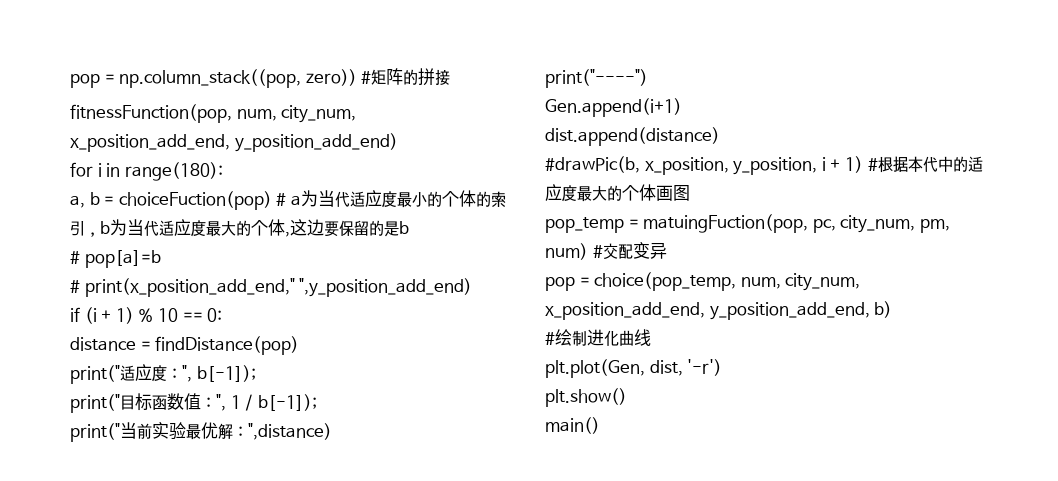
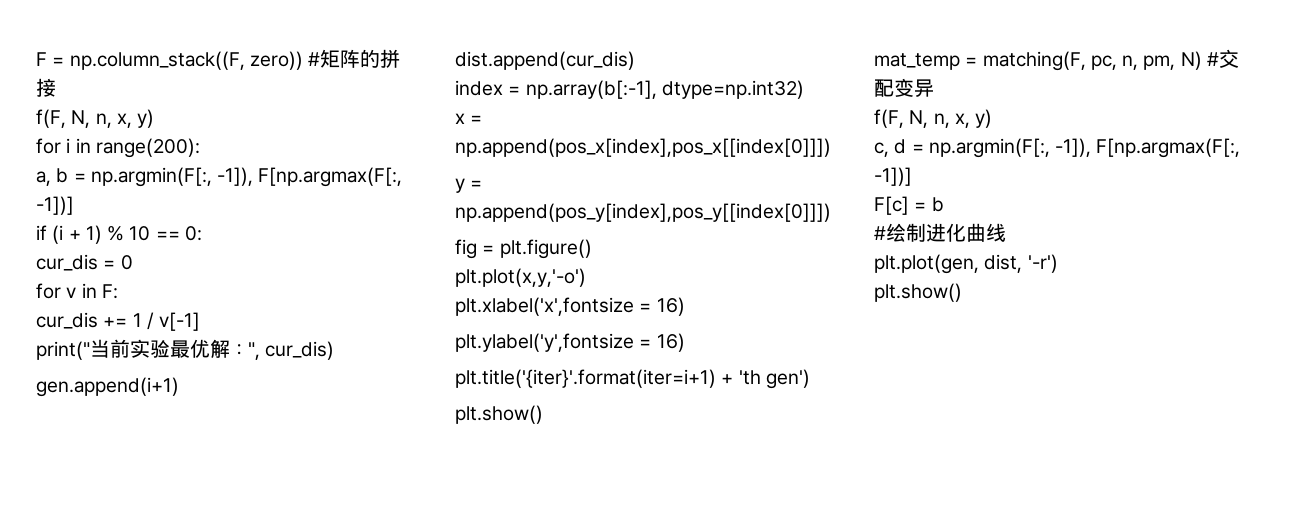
- pop = np.column_stack((pop, zero)) #矩阵的拼接
- fitnessFunction(pop, num, city_num, x_position_add_end, y_position_add_end)
+ F = np.column_stack((F, zero)) #矩阵的拼接
+ f(F, N, n, x, y)
- for i in range(180):
+ for i in range(200):
- a, b = choiceFuction(pop) # a为当代适应度最小的个体的索引，b为当代适应度最大的个体,这边要保留的是b
- # pop[a]=b
- # print(x_position_add_end," ",y_position_add_end)
+ a, b = np.argmin(F[:, -1]), F[np.argmax(F[:, -1])]
- distance = findDistance(pop)
- print("适应度：", b[-1]);
- print("目标函数值：", 1 / b[-1]);
+ cur_dis = 0
+ for v in F:
+ cur_dis += 1 / v[-1]
- print("当前实验最优解：",distance)
- print("----")
- Gen.append(i+1)
- dist.append(distance)
- #drawPic(b, x_position, y_position, i + 1) #根据本代中的适应度最大的个体画图
- pop_temp = matuingFuction(pop, pc, city_num, pm, num) #交配变异
- pop = choice(pop_temp, num, city_num, x_position_add_end, y_position_add_end, b)
+ print("当前实验最优解：", cur_dis)
+ gen.append(i+1)
+ dist.append(cur_dis)
+ index = np.array(b[:-1], dtype=np.int32)
+ x = np.append(pos_x[index],pos_x[[index[0]]])
+ y = np.append(pos_y[index],pos_y[[index[0]]])
+ fig = plt.figure()
+ plt.plot(x,y,'-o')
+ plt.xlabel('x',fontsize = 16)
+ plt.ylabel('y',fontsize = 16)
+ plt.title('{iter}'.format(iter=i+1) + 'th gen')
+ plt.show()
+ mat_temp = matching(F, pc, n, pm, N) #交配变异
+ f(F, N, n, x, y)
+ c, d = np.argmin(F[:, -1]), F[np.argmax(F[:, -1])]
+ F[c] = b
- plt.plot(Gen, dist, '-r')
+ plt.plot(gen, dist, '-r')
- main()

